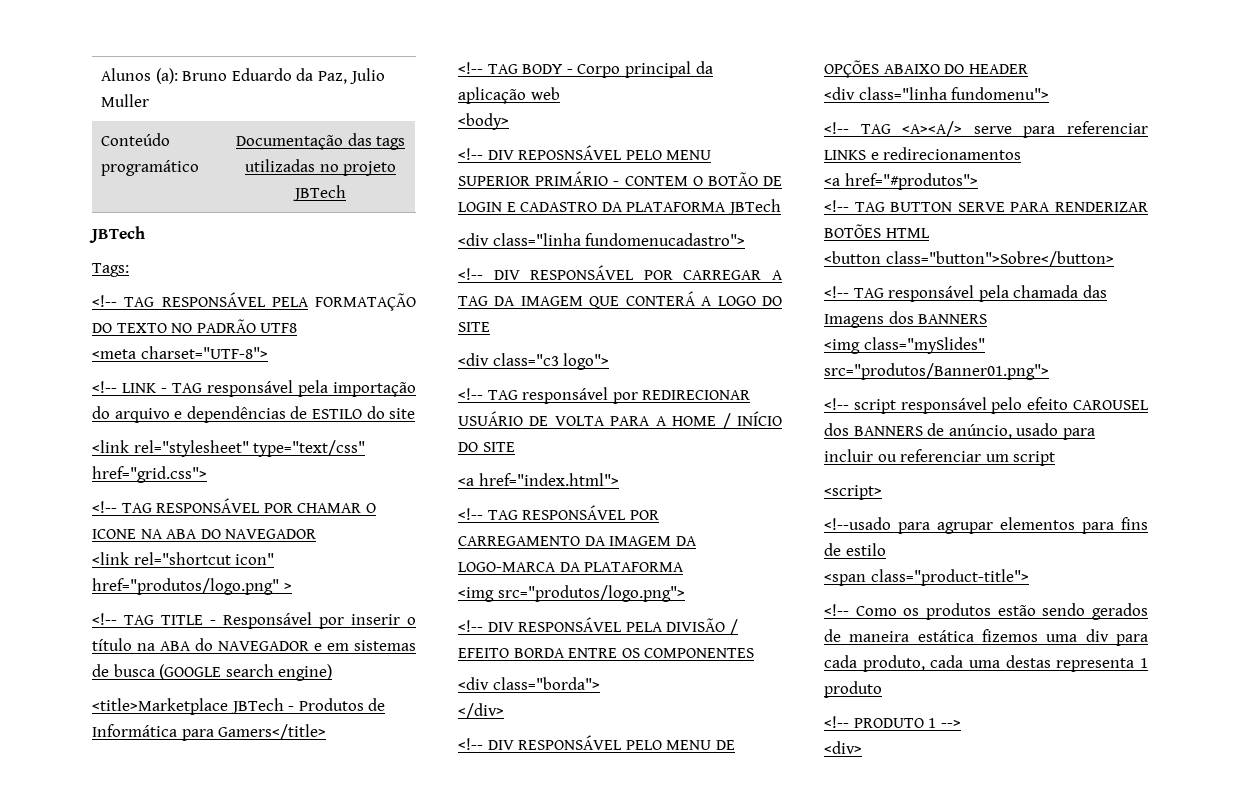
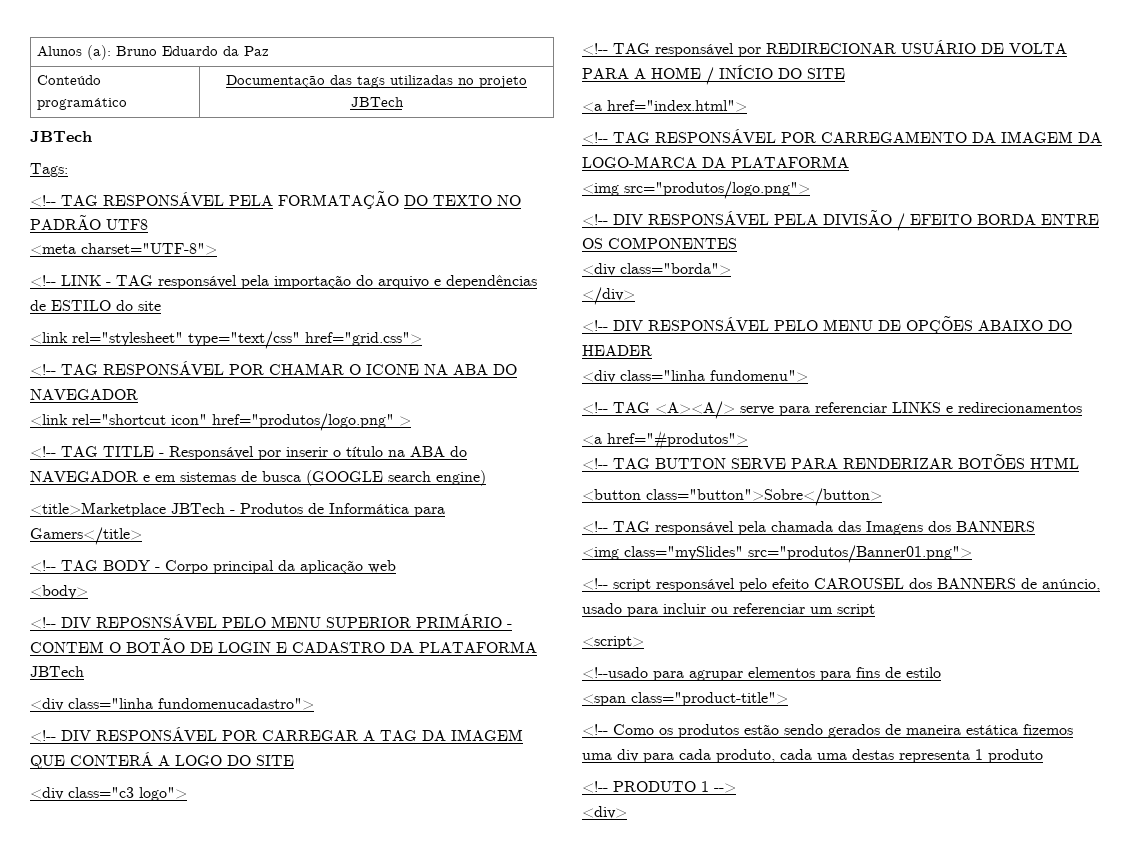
- Alunos (a): Bruno Eduardo da Paz, Julio Muller
+ Alunos (a): Bruno Eduardo da Paz

